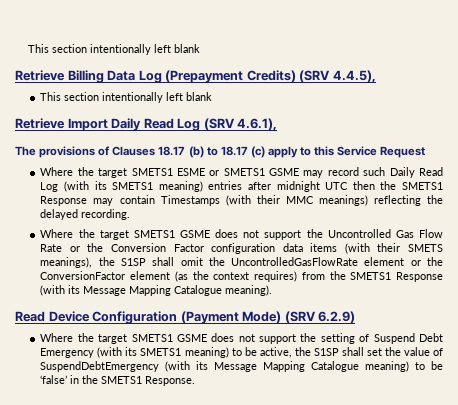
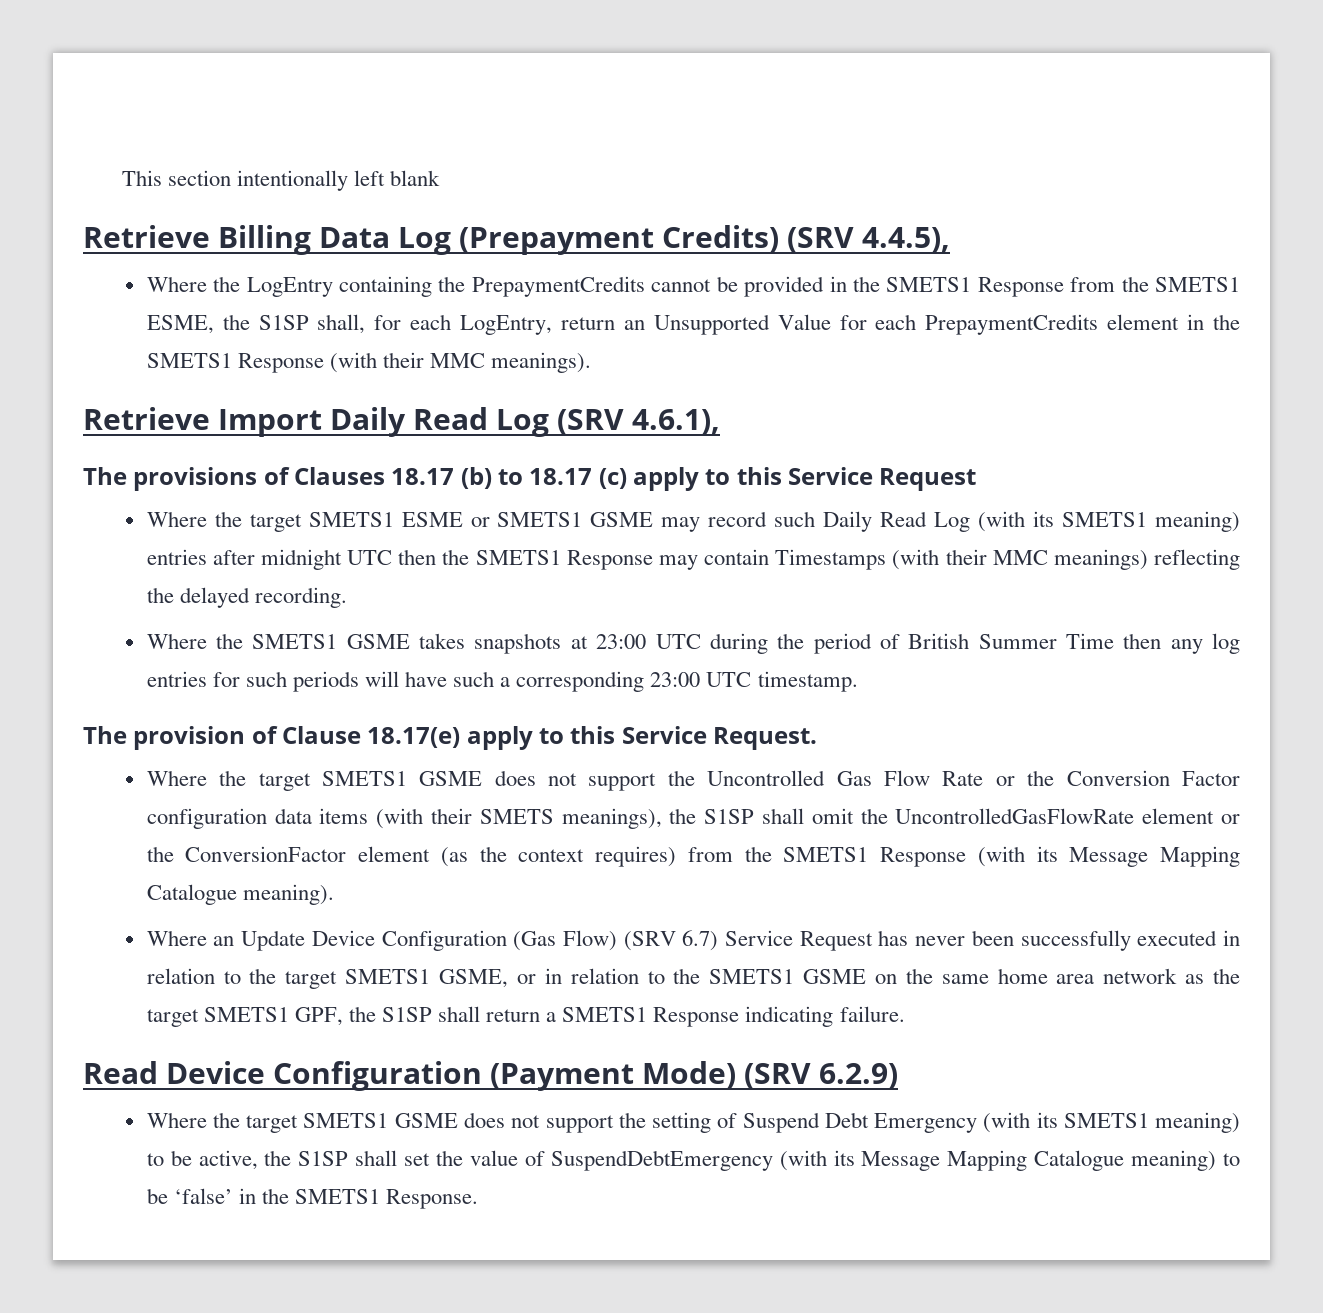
  Retrieve Billing Data Log (Prepayment Credits) (SRV 4.4.5),
- This section intentionally left blank
+ Where the LogEntry containing the PrepaymentCredits cannot be provided in the SMETS1 Response from the SMETS1 ESME, the S1SP shall, for each LogEntry, return an Unsupported Value for each PrepaymentCredits element in the SMETS1 Response (with their MMC meanings).
+ Where the SMETS1 GSME takes snapshots at 23:00 UTC during the period of British Summer Time then any log entries for such periods will have such a corresponding 23:00 UTC timestamp.
+ The provision of Clause 18.17(e) apply to this Service Request.
+ Where an Update Device Configuration (Gas Flow) (SRV 6.7) Service Request has never been successfully executed in relation to the target SMETS1 GSME, or in relation to the SMETS1 GSME on the same home area network as the target SMETS1 GPF, the S1SP shall return a SMETS1 Response indicating failure.

